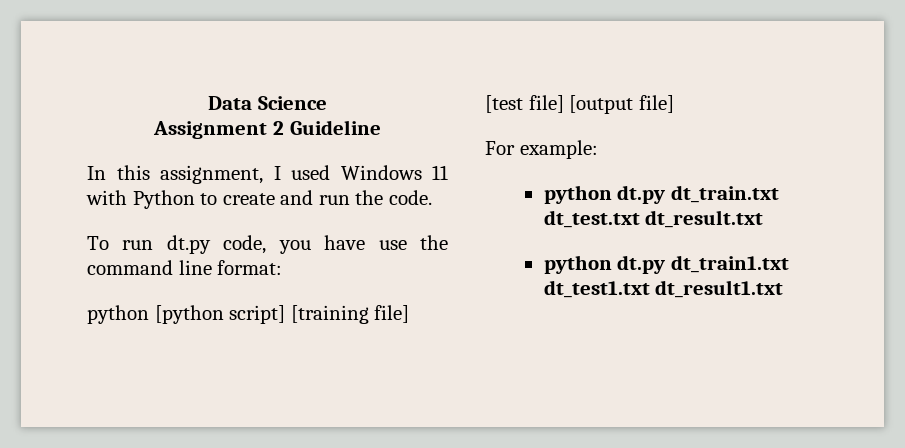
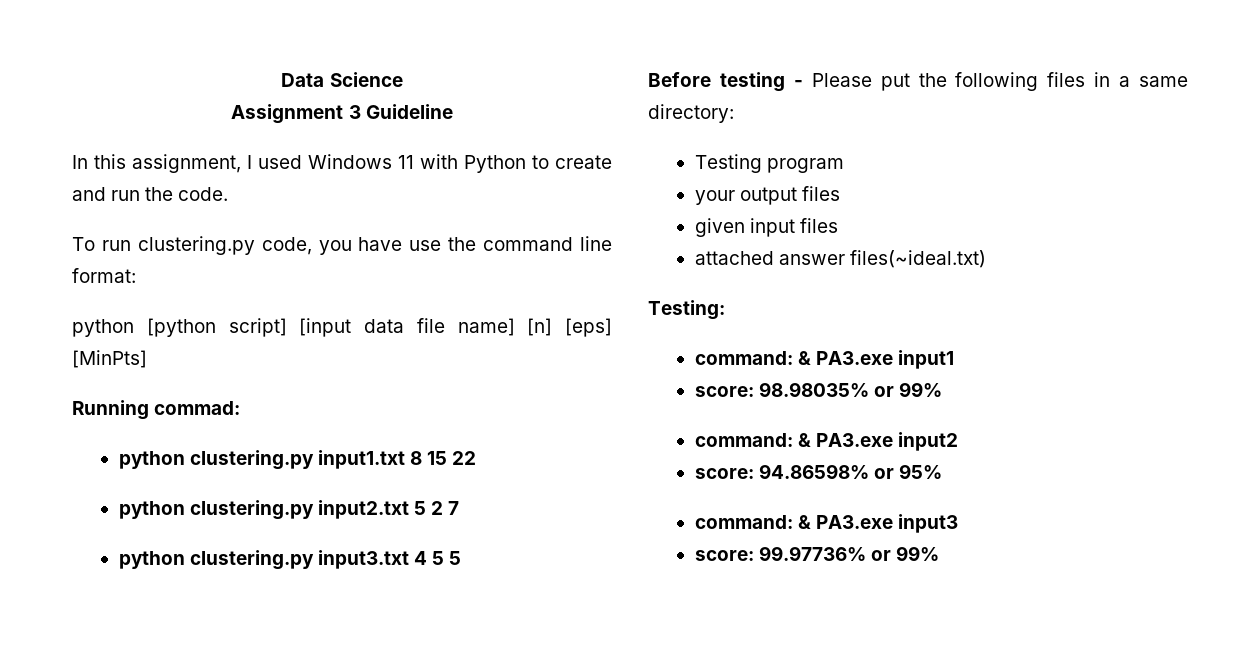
- Assignment 2 Guideline
+ Assignment 3 Guideline
- To run dt.py code, you have use the command line format:
+ To run clustering.py code, you have use the command line format:
- python [python script] [training file] [test file] [output file]
- For example:
- python dt.py dt_train.txt dt_test.txt dt_result.txt
- python dt.py dt_train1.txt dt_test1.txt dt_result1.txt
+ python [python script] [input data file name] [n] [eps] [MinPts]
+ Running commad:
+ python clustering.py input1.txt 8 15 22
+ python clustering.py input2.txt 5 2 7
+ python clustering.py input3.txt 4 5 5
+ Before testing - Please put the following files in a same directory:
+ Testing program
+ your output files
+ given input files
+ attached answer files(~ideal.txt)
+ Testing:
+ command: & PA3.exe input1
+ score: 98.98035% or 99%
+ command: & PA3.exe input2
+ score: 94.86598% or 95%
+ command: & PA3.exe input3
+ score: 99.97736% or 99%

